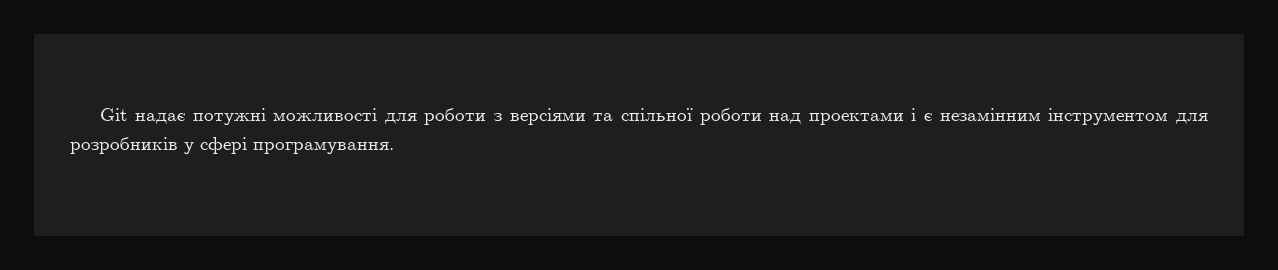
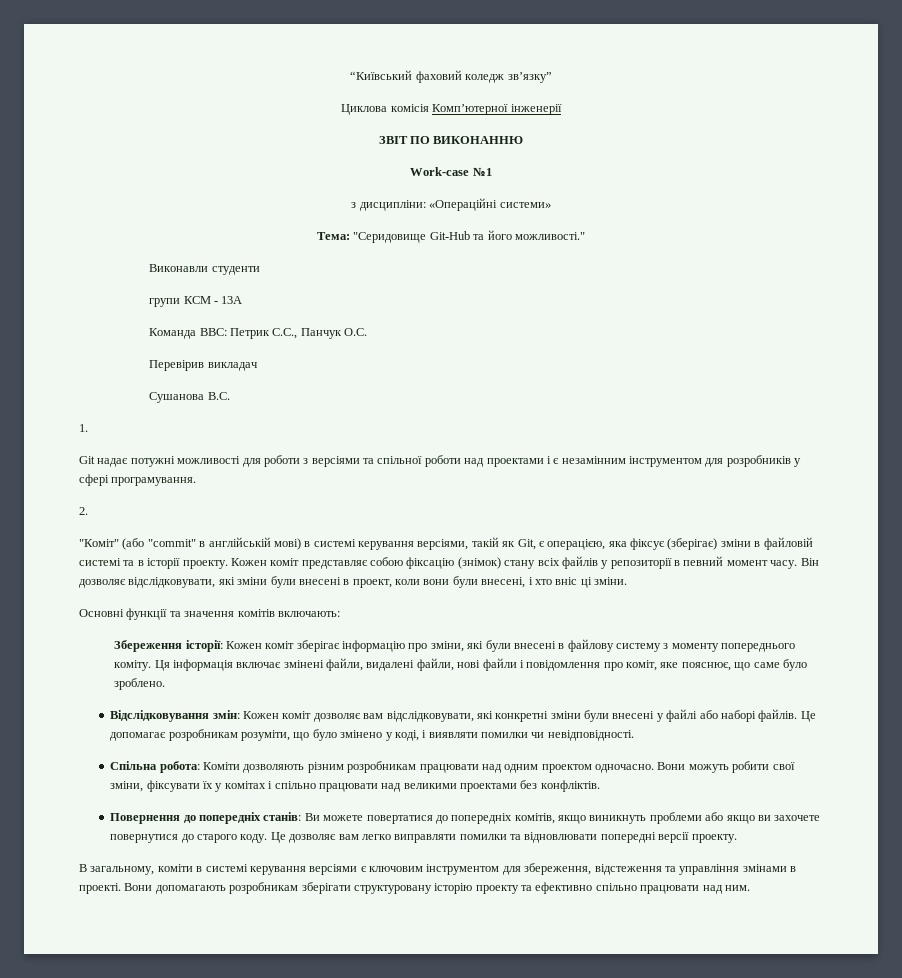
+ “Київський фаховий коледж зв’язку”
+ Циклова комісія Комп’ютерної інженерії
+ ЗВІТ ПО ВИКОНАННЮ
+ Work-case №1
+ з дисципліни: «Операційні системи»
+ Тема: "Серидовище Git-Hub та його можливості."
+ Виконавли студенти
+ групи КСМ - 13А
+ Команда BBC: Петрик С.С., Панчук О.С.
+ Перевірив викладач
+ Сушанова В.С.
+ 1.
+ 2.
+ "Коміт" (або "commit" в англійській мові) в системі керування версіями, такій як Git, є операцією, яка фіксує (зберігає) зміни в файловій системі та в історії проекту. Кожен коміт представляє собою фіксацію (знімок) стану всіх файлів у репозиторії в певний момент часу. Він дозволяє відслідковувати, які зміни були внесені в проект, коли вони були внесені, і хто вніс ці зміни.
+ Основні функції та значення комітів включають:
+ Збереження історії: Кожен коміт зберігає інформацію про зміни, які були внесені в файлову систему з моменту попереднього коміту. Ця інформація включає змінені файли, видалені файли, нові файли і повідомлення про коміт, яке пояснює, що саме було зроблено.
+ Відслідковування змін: Кожен коміт дозволяє вам відслідковувати, які конкретні зміни були внесені у файлі або наборі файлів. Це допомагає розробникам розуміти, що було змінено у коді, і виявляти помилки чи невідповідності.
+ Спільна робота: Коміти дозволяють різним розробникам працювати над одним проектом одночасно. Вони можуть робити свої зміни, фіксувати їх у комітах і спільно працювати над великими проектами без конфліктів.
+ Повернення до попередніх станів: Ви можете повертатися до попередніх комітів, якщо виникнуть проблеми або якщо ви захочете повернутися до старого коду. Це дозволяє вам легко виправляти помилки та відновлювати попередні версії проекту.
+ В загальному, коміти в системі керування версіями є ключовим інструментом для збереження, відстеження та управління змінами в проекті. Вони допомагають розробникам зберігати структуровану історію проекту та ефективно спільно працювати над ним.

